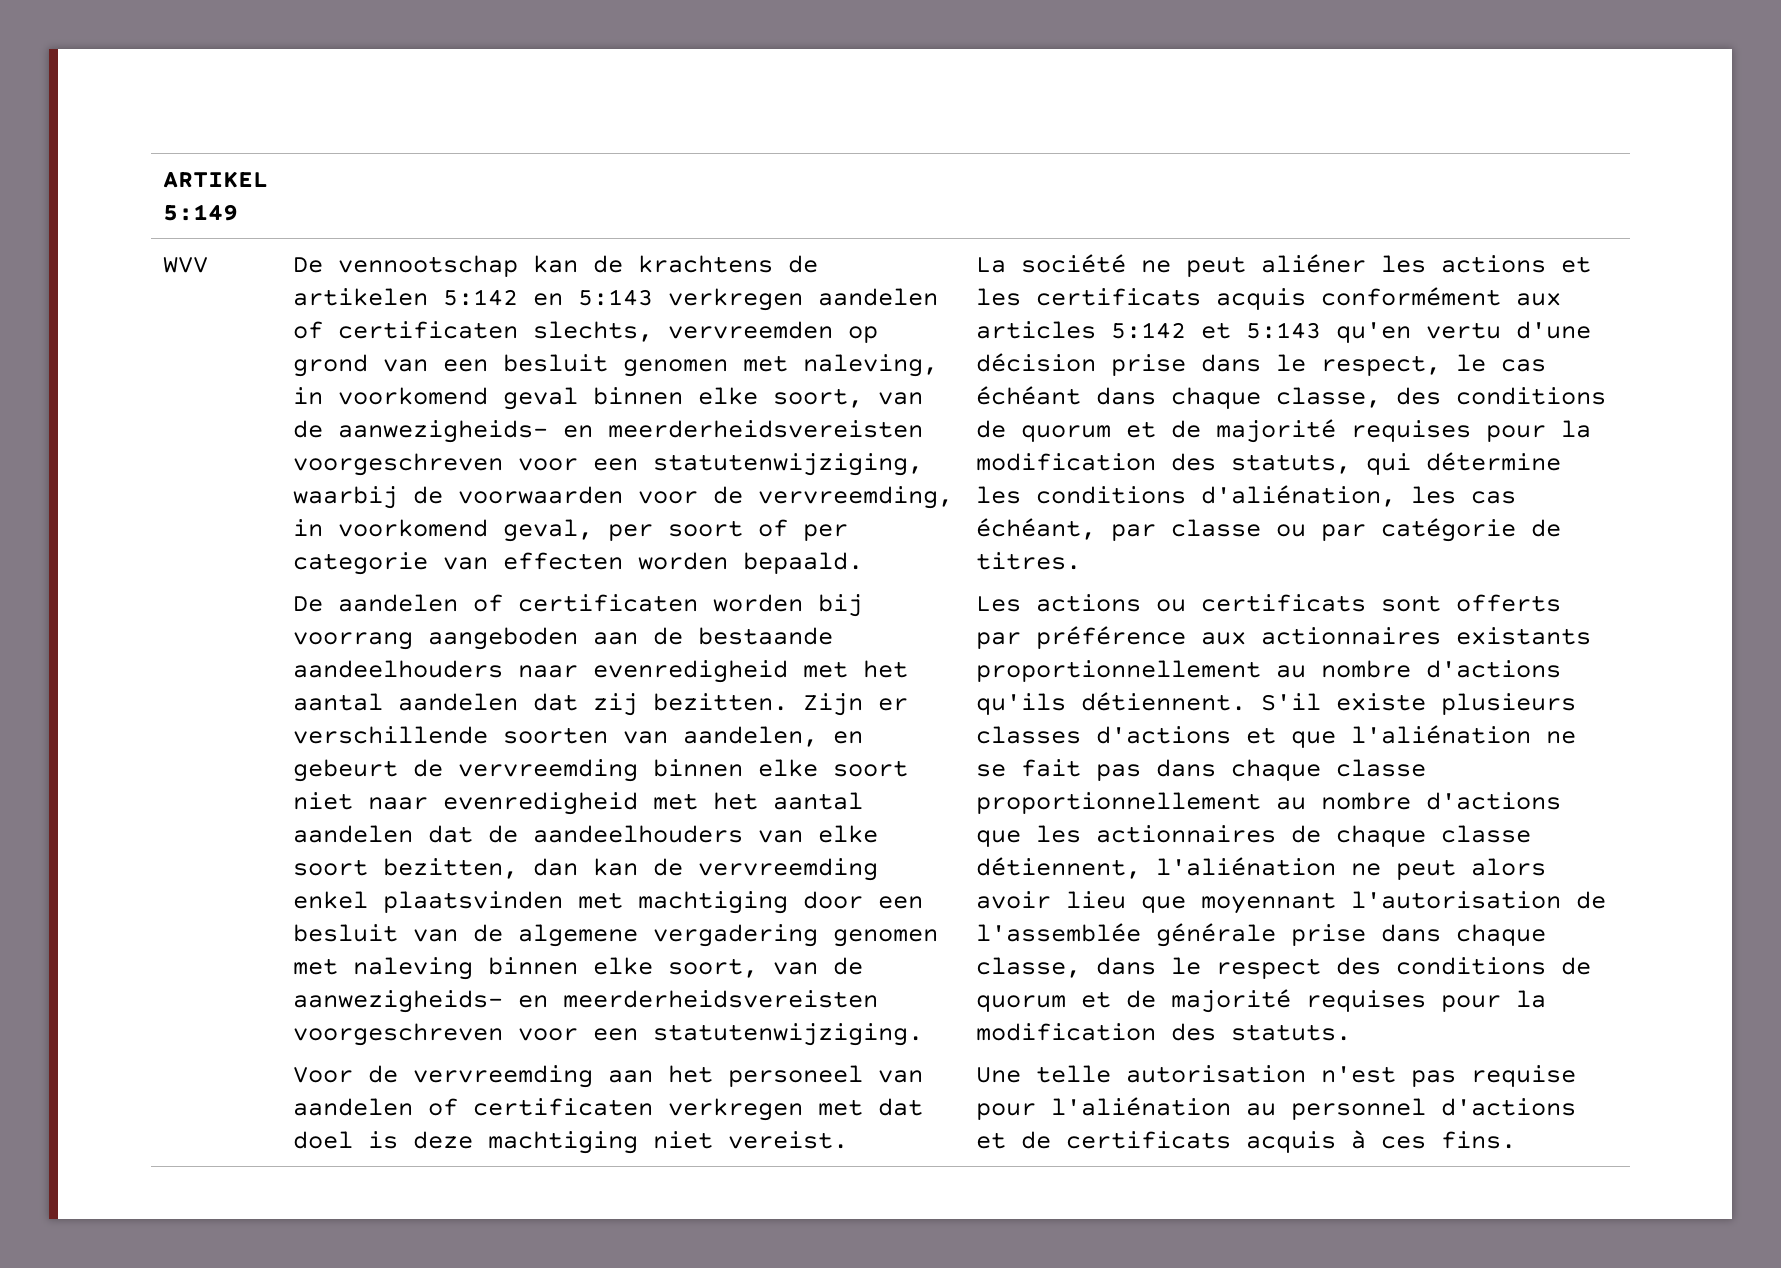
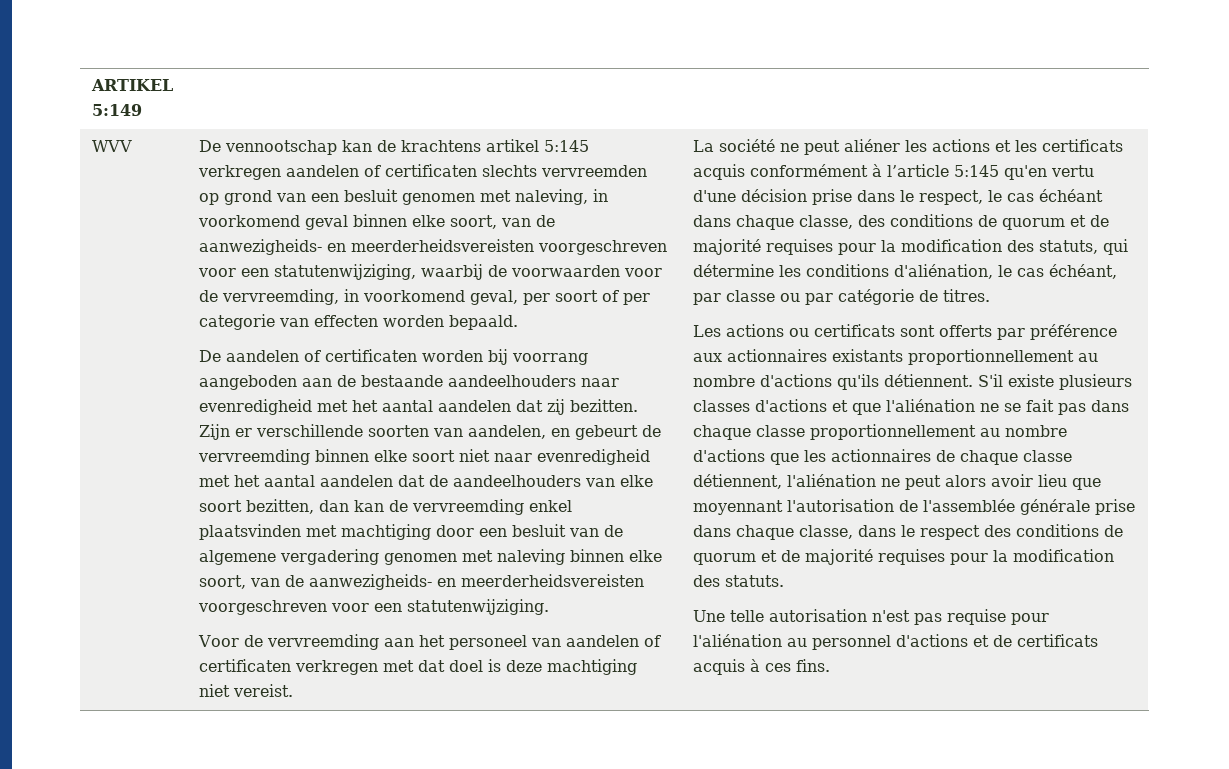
- De vennootschap kan de krachtens de artikelen 5:142 en 5:143 verkregen aandelen of certificaten slechts, vervreemden op grond van een besluit genomen met naleving, in voorkomend geval binnen elke soort, van de aanwezigheids- en meerderheidsvereisten voorgeschreven voor een statutenwijziging, waarbij de voorwaarden voor de vervreemding, in voorkomend geval, per soort of per categorie van effecten worden bepaald.
+ De vennootschap kan de krachtens artikel 5:145 verkregen aandelen of certificaten slechts vervreemden op grond van een besluit genomen met naleving, in voorkomend geval binnen elke soort, van de aanwezigheids- en meerderheidsvereisten voorgeschreven voor een statutenwijziging, waarbij de voorwaarden voor de vervreemding, in voorkomend geval, per soort of per categorie van effecten worden bepaald.
- La société ne peut aliéner les actions et les certificats acquis conformément aux articles 5:142 et 5:143 qu'en vertu d'une décision prise dans le respect, le cas échéant dans chaque classe, des conditions de quorum et de majorité requises pour la modification des statuts, qui détermine les conditions d'aliénation, les cas échéant, par classe ou par catégorie de titres.
+ La société ne peut aliéner les actions et les certificats acquis conformément à l’article 5:145 qu'en vertu d'une décision prise dans le respect, le cas échéant dans chaque classe, des conditions de quorum et de majorité requises pour la modification des statuts, qui détermine les conditions d'aliénation, le cas échéant, par classe ou par catégorie de titres.

